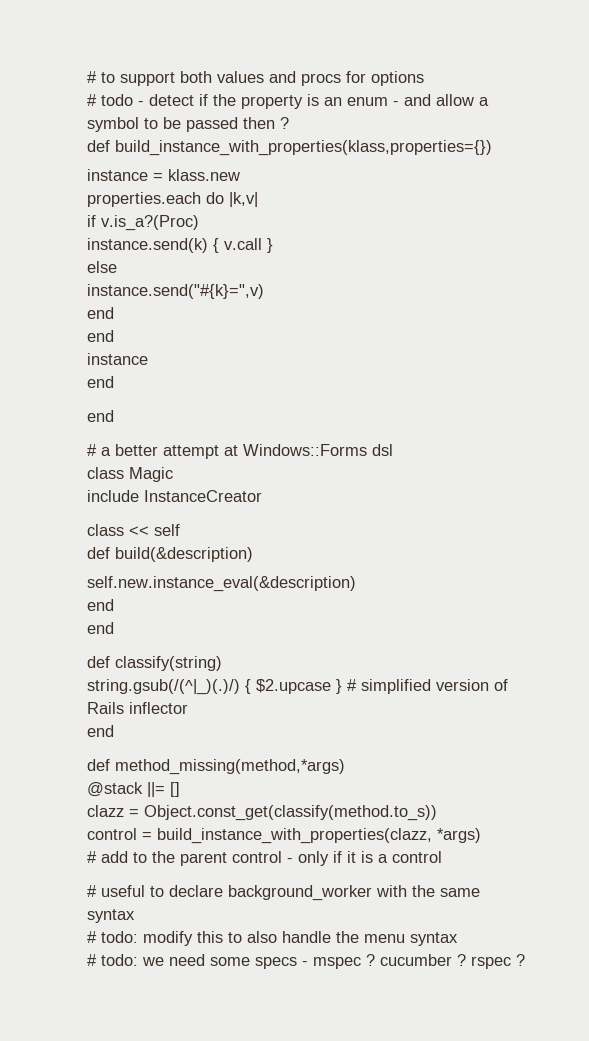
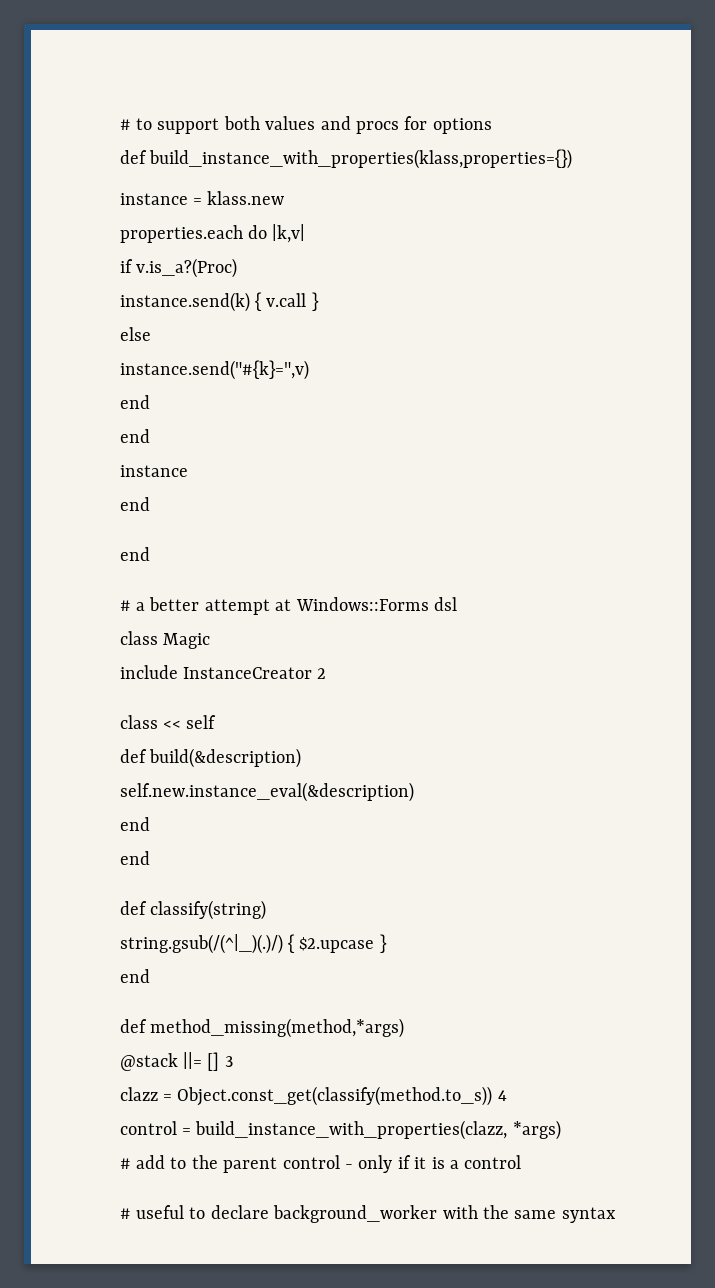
- # todo - detect if the property is an enum - and allow a symbol to be passed then ?
- include InstanceCreator
+ include InstanceCreator 2
- string.gsub(/(^|_)(.)/) { $2.upcase } # simplified version of Rails inflector
+ string.gsub(/(^|_)(.)/) { $2.upcase }
- @stack ||= []
+ @stack ||= [] 3
- clazz = Object.const_get(classify(method.to_s))
+ clazz = Object.const_get(classify(method.to_s)) 4
- # todo: modify this to also handle the menu syntax
- # todo: we need some specs - mspec ? cucumber ? rspec ?

